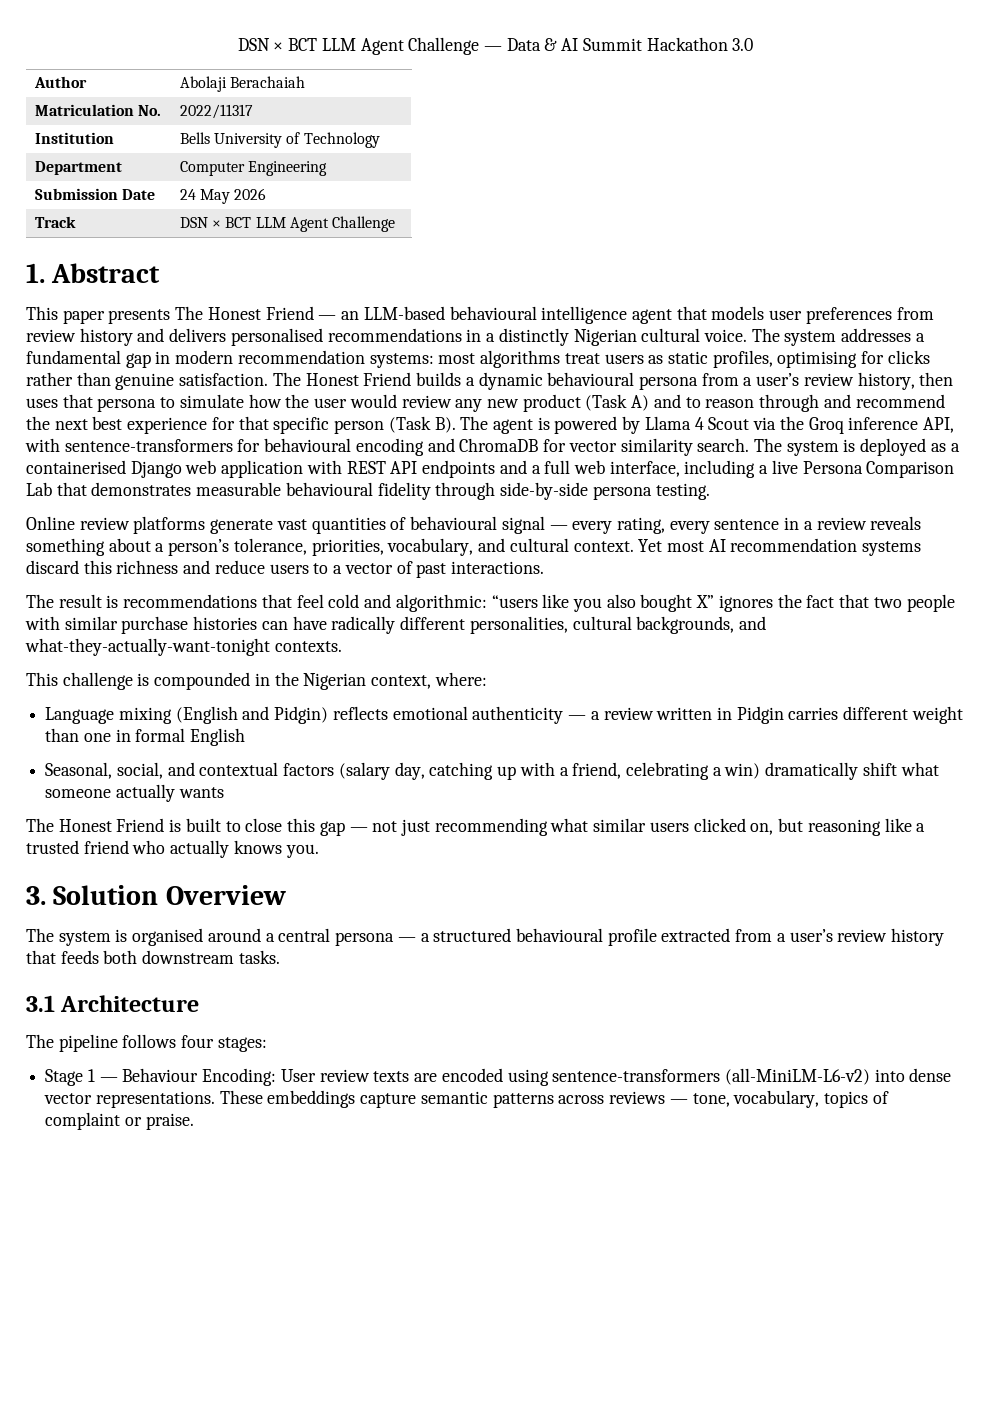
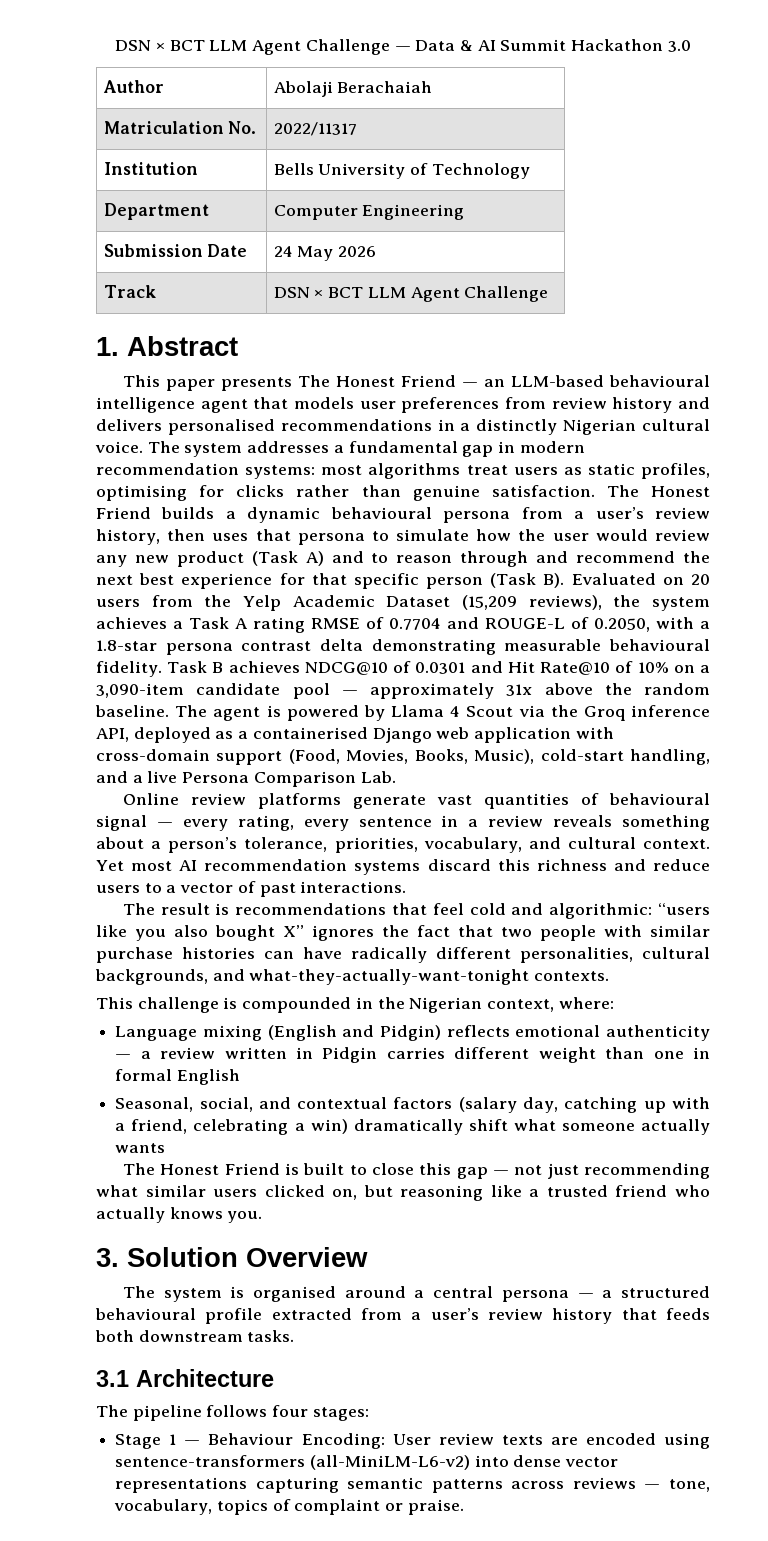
- The Honest Friend builds a dynamic behavioural persona from a user’s review history, then uses that persona to simulate how the user would review any new product (Task A) and to reason through and recommend the next best experience for that specific person (Task B). The agent is powered by Llama 4 Scout via the Groq inference API, with sentence-transformers for behavioural encoding and ChromaDB for vector similarity search. The system is deployed as a containerised Django web application with REST API endpoints and a full web interface, including a live Persona Comparison Lab that demonstrates measurable behavioural fidelity through side-by-side persona testing.
+ The Honest Friend builds a dynamic behavioural persona from a user’s review history, then uses that persona to simulate how the user would review any new product (Task A) and to reason through and recommend the next best experience for that specific person (Task B). Evaluated on 20 users from the Yelp Academic Dataset (15,209 reviews), the system achieves a Task A rating RMSE of 0.7704 and ROUGE-L of 0.2050, with a 1.8-star persona contrast delta demonstrating measurable behavioural fidelity. Task B achieves NDCG@10 of 0.0301 and Hit Rate@10 of 10% on a 3,090-item candidate pool — approximately 31x above the random baseline. The agent is powered by Llama 4 Scout via the Groq inference API, deployed as a containerised Django web application with cross-domain support (Food, Movies, Books, Music), cold-start handling, and a live Persona Comparison Lab.
- Stage 1 — Behaviour Encoding: User review texts are encoded using sentence-transformers (all-MiniLM-L6-v2) into dense vector representations. These embeddings capture semantic patterns across reviews — tone, vocabulary, topics of complaint or praise.
+ Stage 1 — Behaviour Encoding: User review texts are encoded using sentence-transformers (all-MiniLM-L6-v2) into dense vector representations capturing semantic patterns across reviews — tone, vocabulary, topics of complaint or praise.

